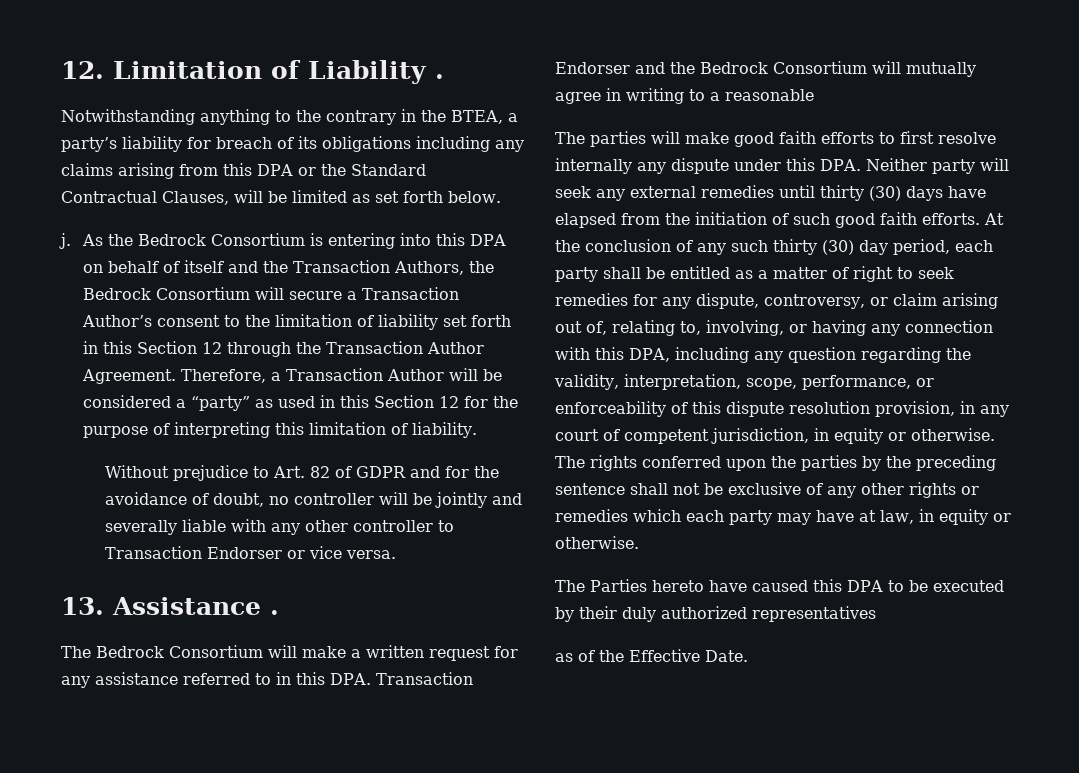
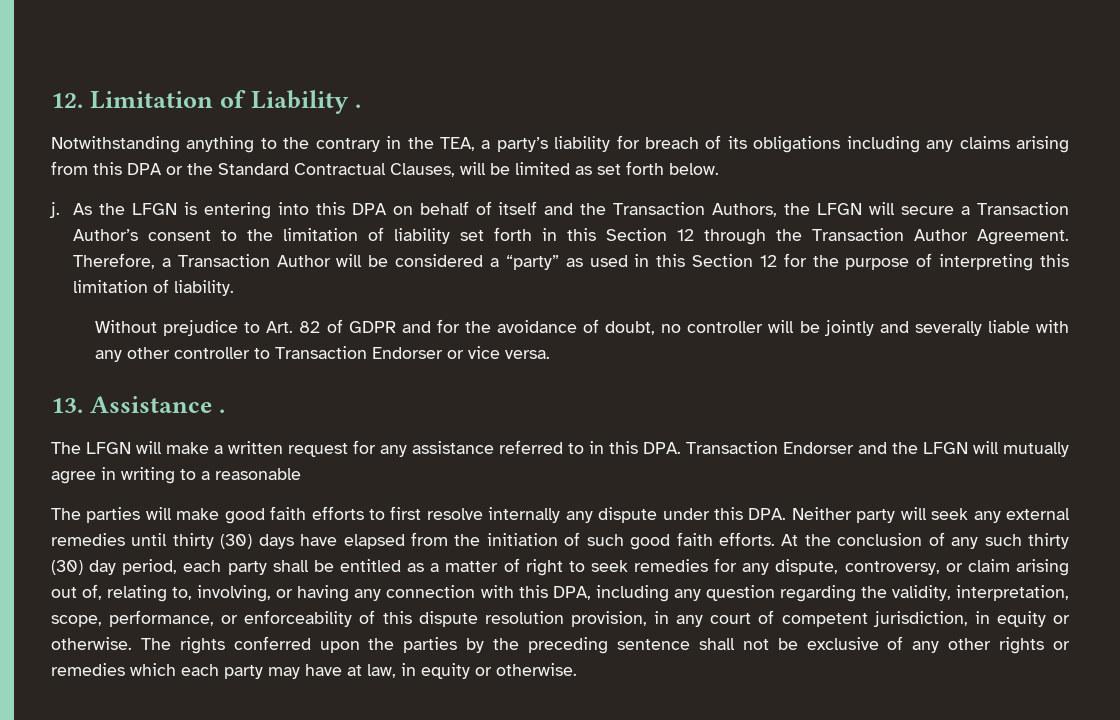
- Notwithstanding anything to the contrary in the BTEA, a party’s liability for breach of its obligations including any claims arising from this DPA or the Standard Contractual Clauses, will be limited as set forth below.
+ Notwithstanding anything to the contrary in the TEA, a party’s liability for breach of its obligations including any claims arising from this DPA or the Standard Contractual Clauses, will be limited as set forth below.
- As the Bedrock Consortium is entering into this DPA on behalf of itself and the Transaction Authors, the Bedrock Consortium will secure a Transaction Author’s consent to the limitation of liability set forth in this Section 12 through the Transaction Author Agreement.
+ As the LFGN is entering into this DPA on behalf of itself and the Transaction Authors, the LFGN will secure a Transaction Author’s consent to the limitation of liability set forth in this Section 12 through the Transaction Author Agreement.
- The Bedrock Consortium will make a written request for any assistance referred to in this DPA. Transaction Endorser and the Bedrock Consortium will mutually agree in writing to a reasonable
+ The LFGN will make a written request for any assistance referred to in this DPA. Transaction Endorser and the LFGN will mutually agree in writing to a reasonable
- The Parties hereto have caused this DPA to be executed by their duly authorized representatives
- as of the Effective Date.

